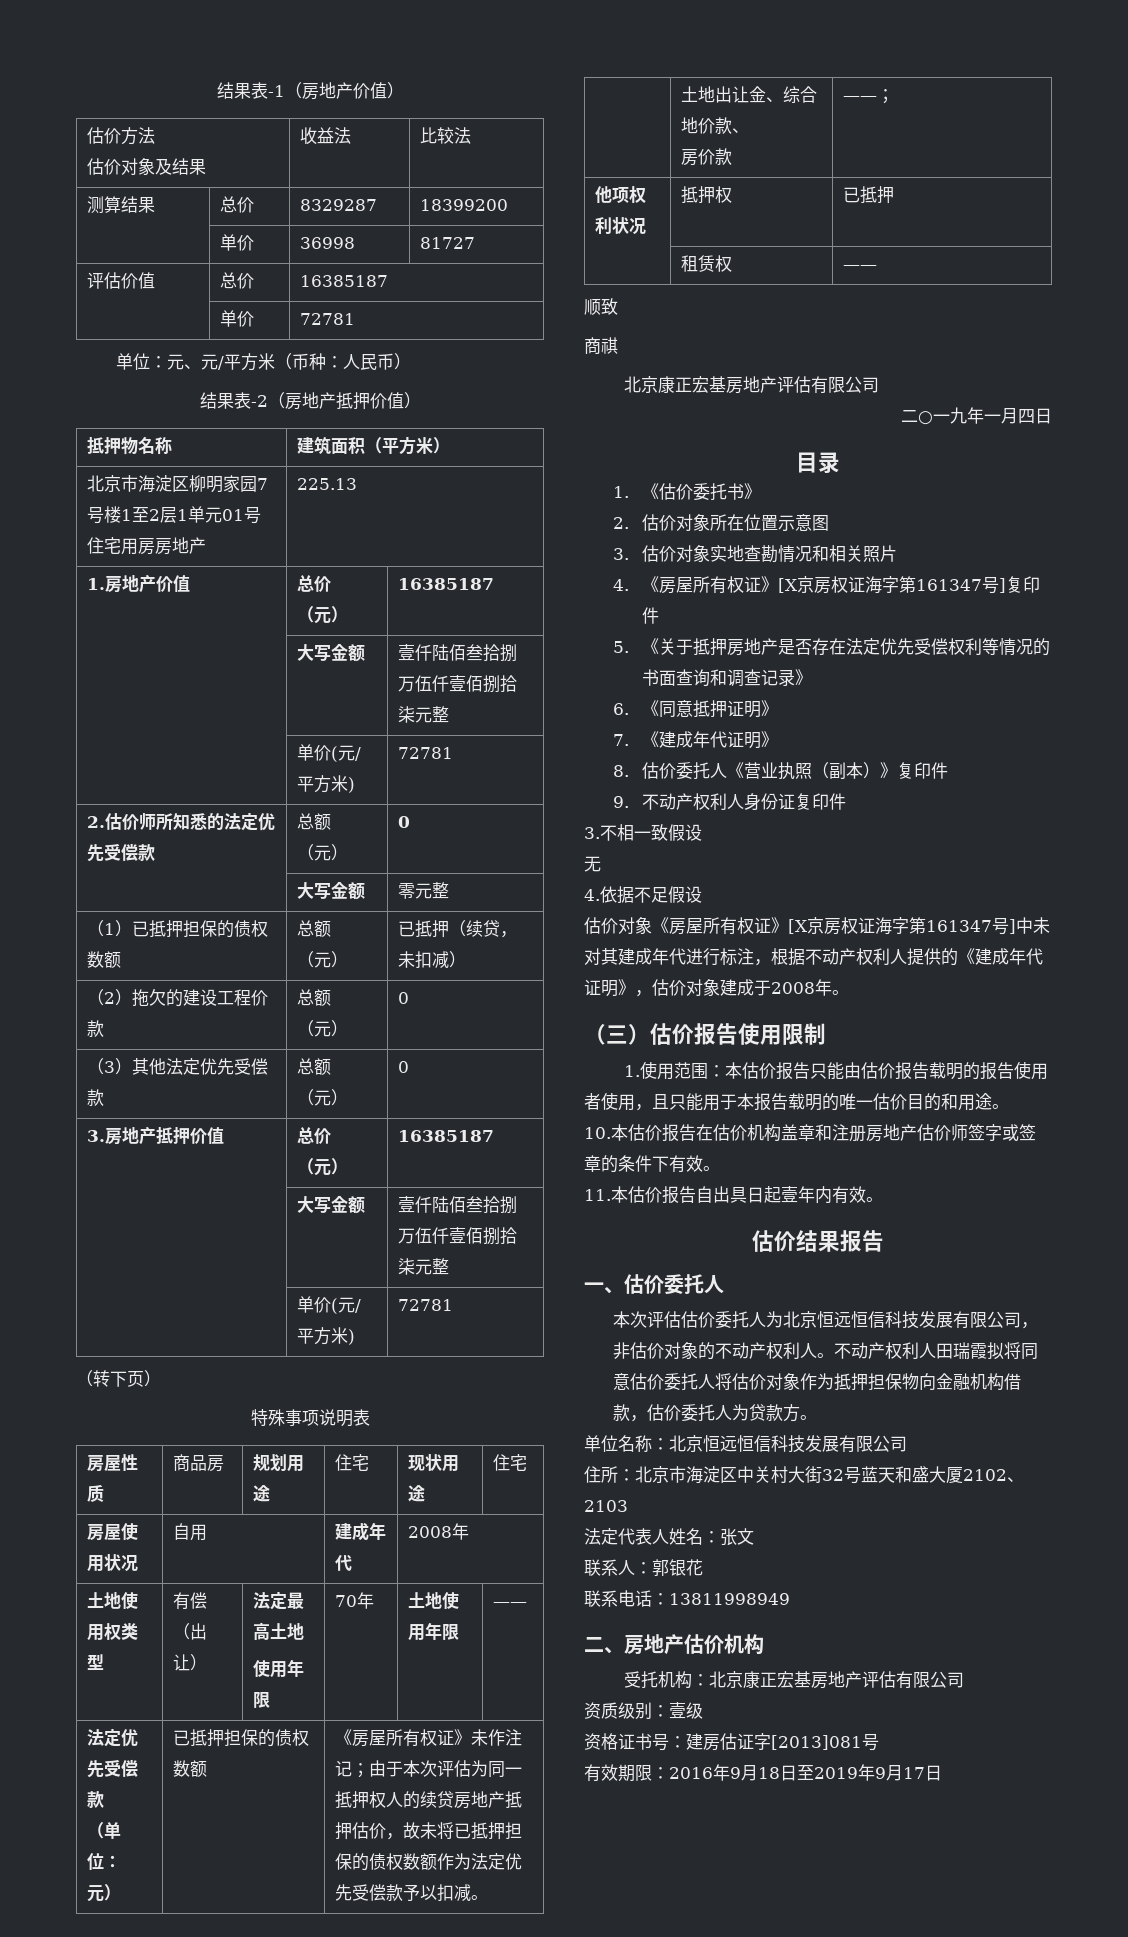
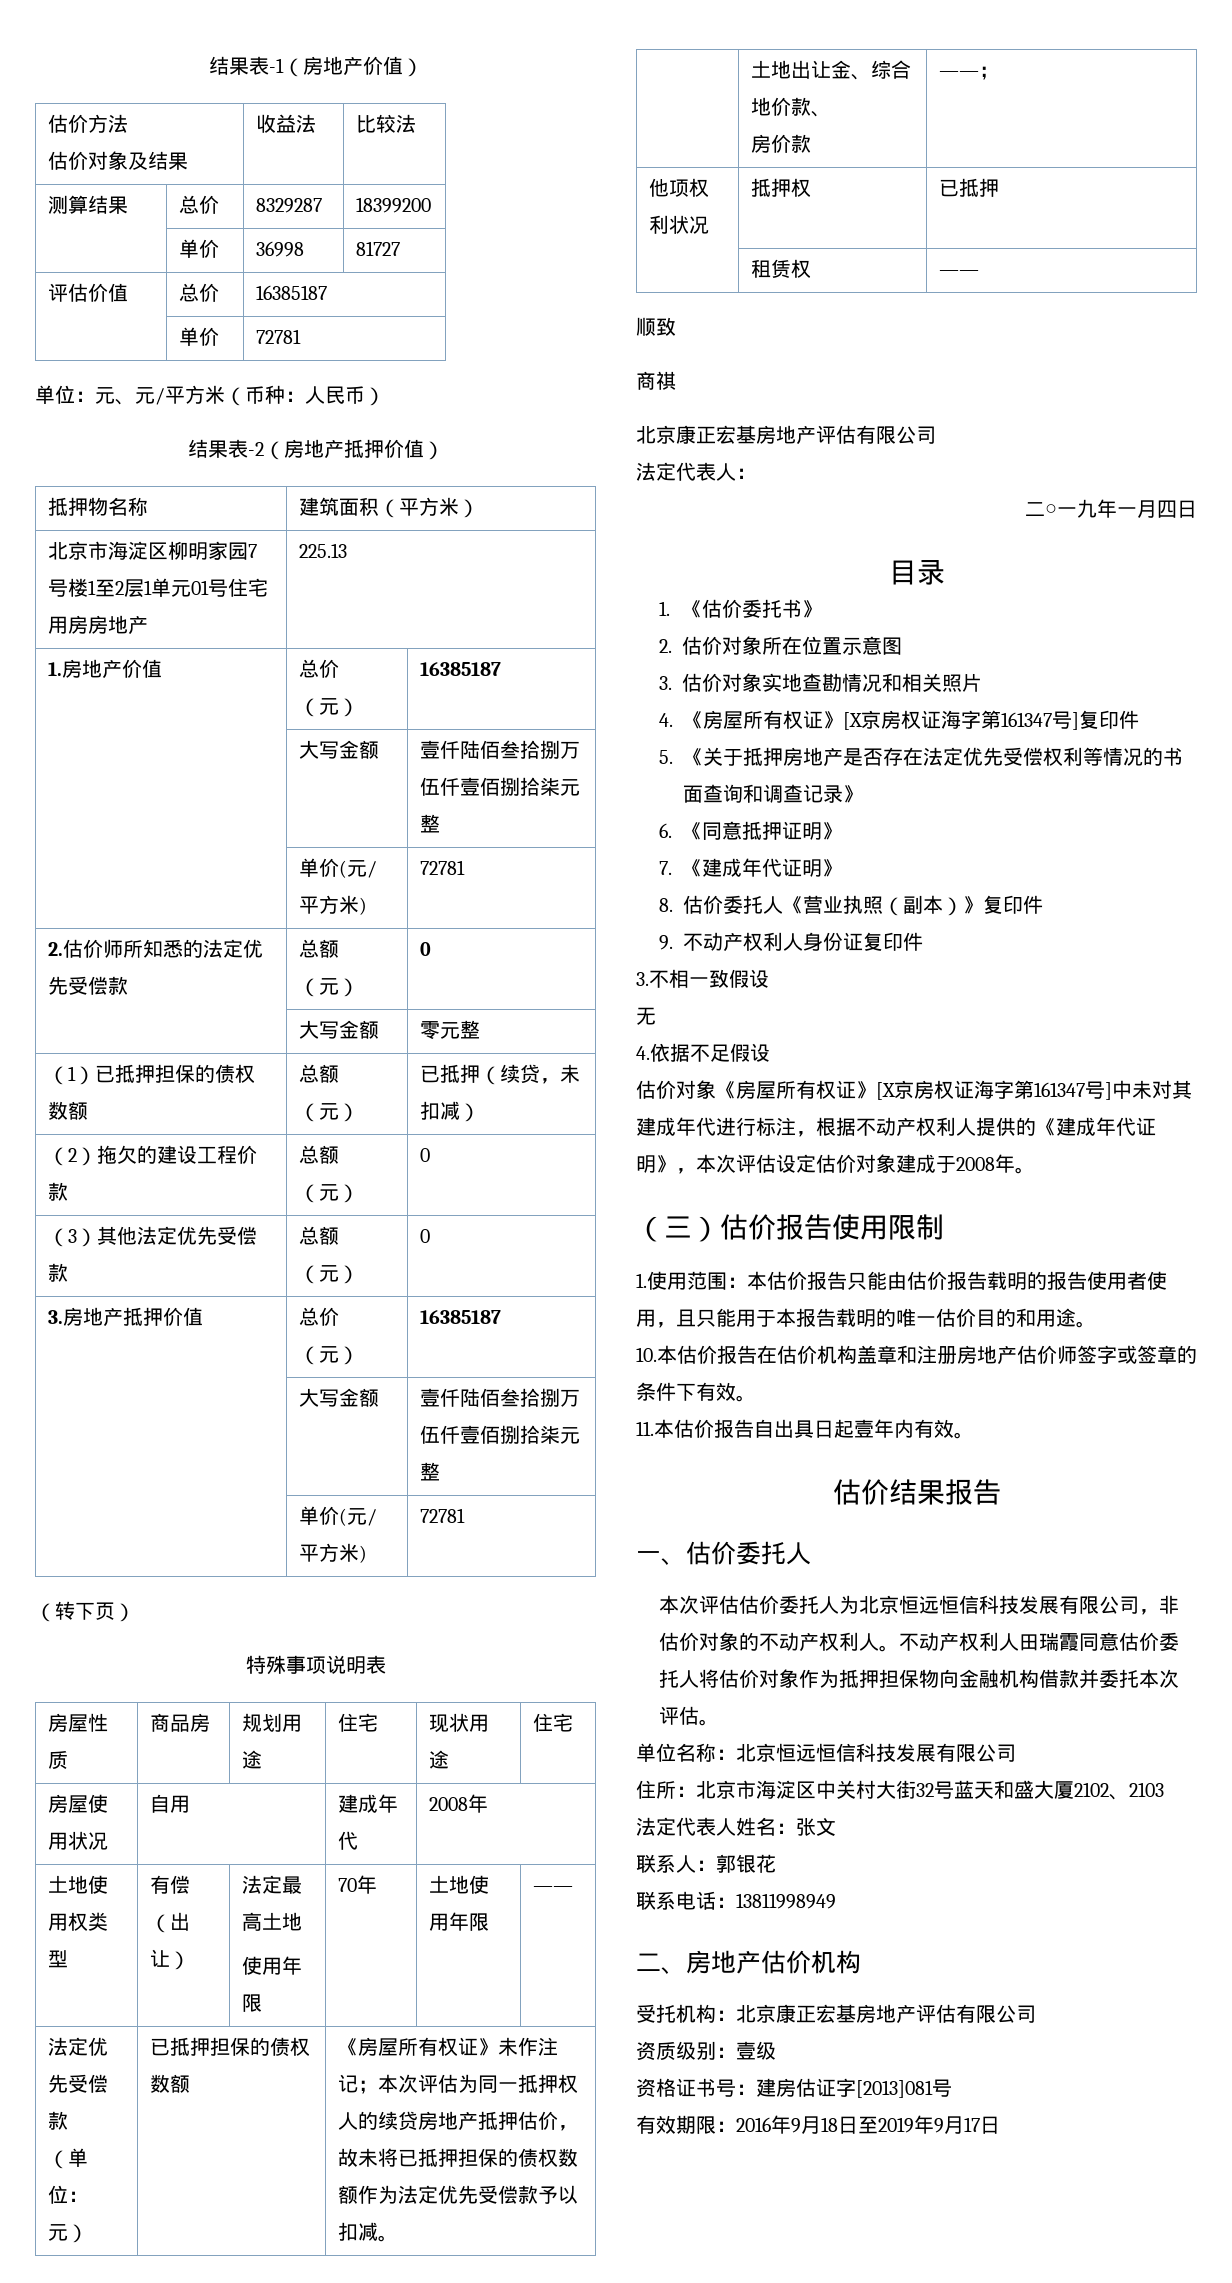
- 《房屋所有权证》未作注记；由于本次评估为同一抵押权人的续贷房地产抵押估价，故未将已抵押担保的债权数额作为法定优先受偿款予以扣减。
+ 《房屋所有权证》未作注记；本次评估为同一抵押权人的续贷房地产抵押估价，故未将已抵押担保的债权数额作为法定优先受偿款予以扣减。
+ 法定代表人：
- 估价对象《房屋所有权证》[X京房权证海字第161347号]中未对其建成年代进行标注，根据不动产权利人提供的《建成年代证明》，估价对象建成于2008年。
+ 估价对象《房屋所有权证》[X京房权证海字第161347号]中未对其建成年代进行标注，根据不动产权利人提供的《建成年代证明》，本次评估设定估价对象建成于2008年。
- 不动产权利人田瑞霞拟将同意估价委托人将估价对象作为抵押担保物向金融机构借款，估价委托人为贷款方。
+ 不动产权利人田瑞霞同意估价委托人将估价对象作为抵押担保物向金融机构借款并委托本次评估。

